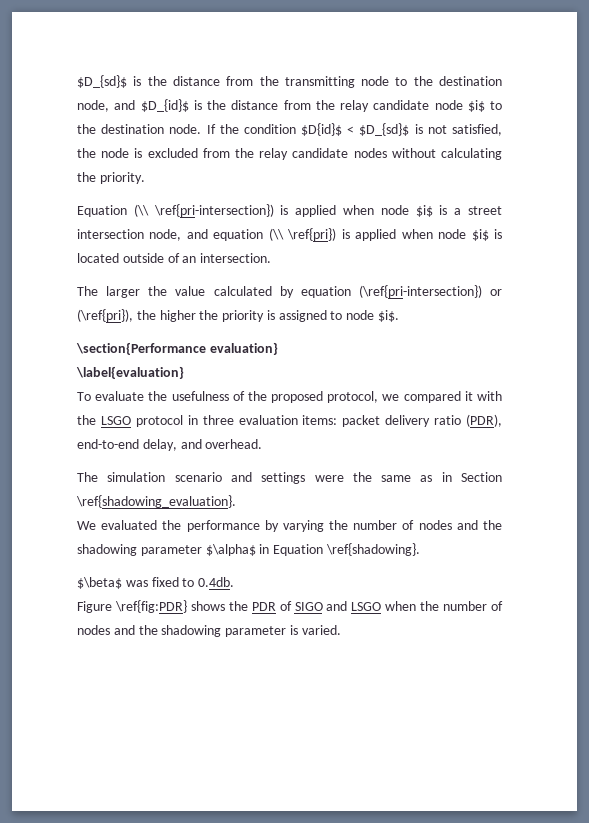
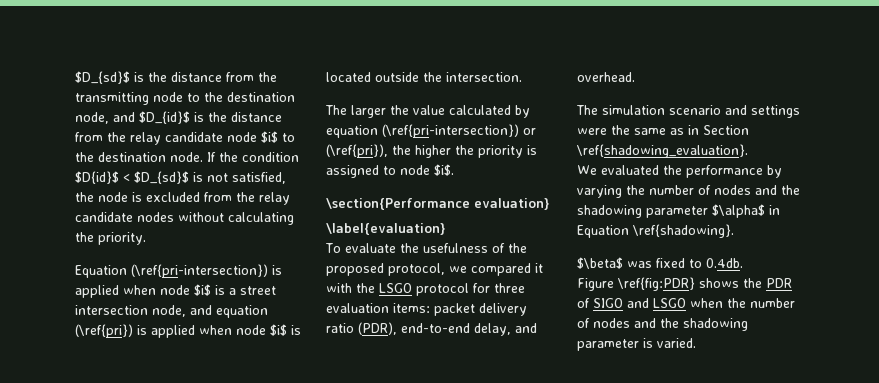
- Equation (\\ \ref{pri-intersection}) is applied when node $i$ is a street intersection node, and equation (\\ \ref{pri}) is applied when node $i$ is located outside of an intersection.
+ Equation (\ref{pri-intersection}) is applied when node $i$ is a street intersection node, and equation (\ref{pri}) is applied when node $i$ is located outside the intersection.
- To evaluate the usefulness of the proposed protocol, we compared it with the LSGO protocol in three evaluation items: packet delivery ratio (PDR), end-to-end delay, and overhead.
+ To evaluate the usefulness of the proposed protocol, we compared it with the LSGO protocol for three evaluation items: packet delivery ratio (PDR), end-to-end delay, and overhead.

